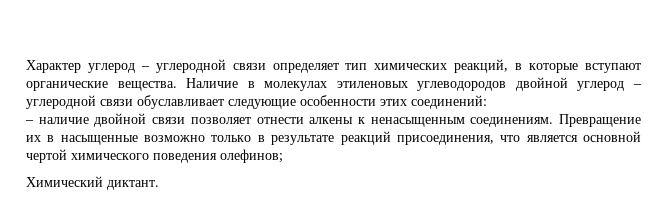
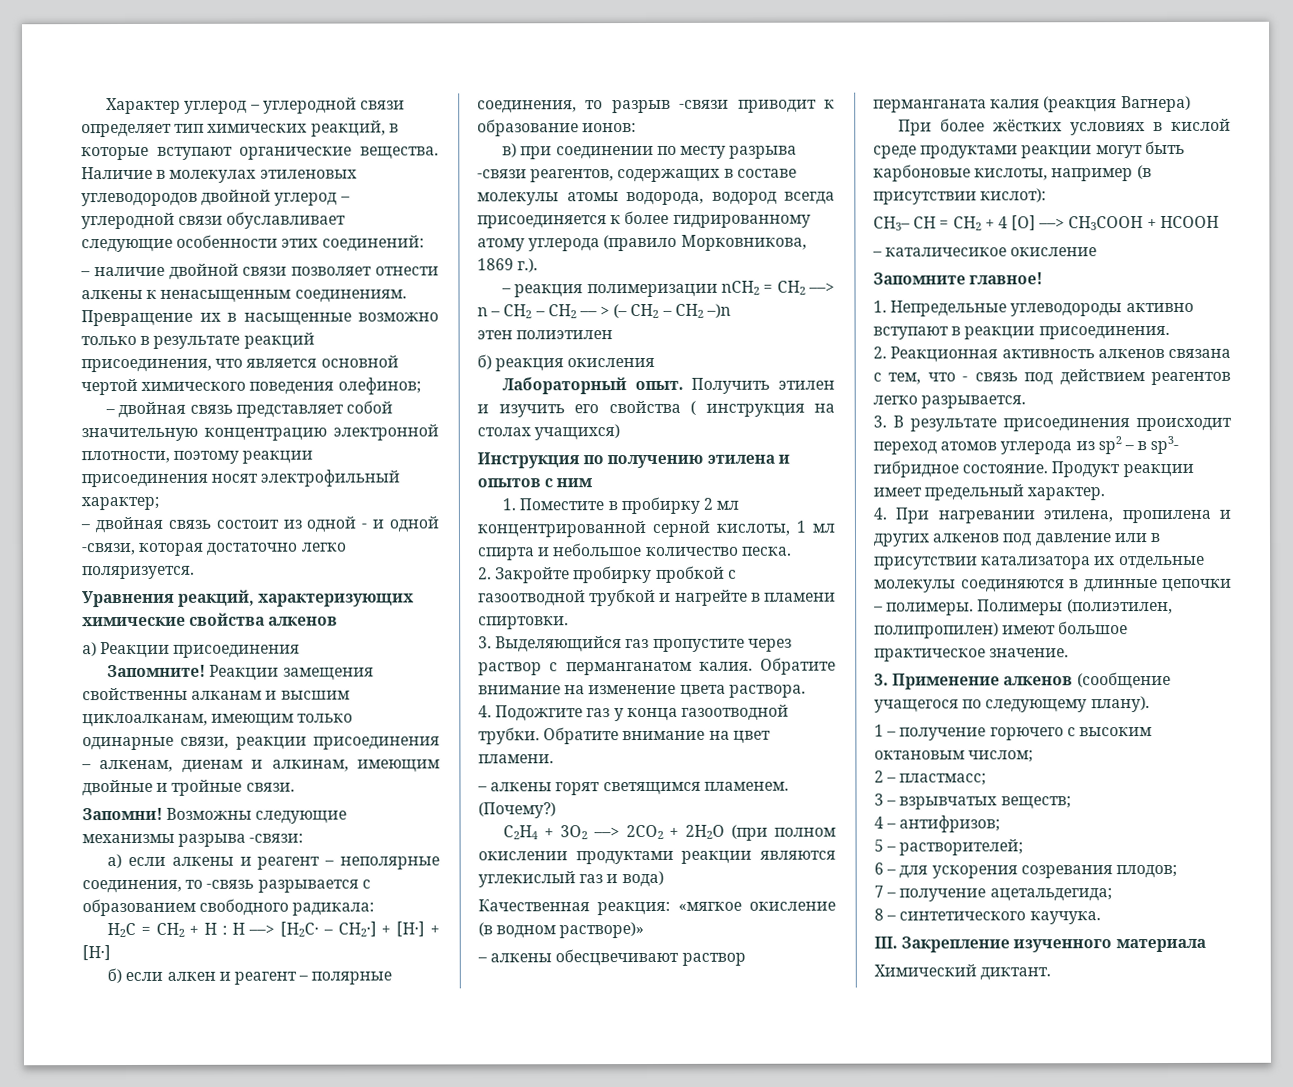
+ – двойная связь представляет собой значительную концентрацию электронной плотности, поэтому реакции присоединения носят электрофильный характер;
+ – двойная связь состоит из одной - и одной -связи, которая достаточно легко поляризуется.
+ Уравнения реакций, характеризующих химические свойства алкенов
+ а) Реакции присоединения
+ Запомните! Реакции замещения свойственны алканам и высшим циклоалканам, имеющим только одинарные связи, реакции присоединения – алкенам, диенам и алкинам, имеющим двойные и тройные связи.
+ Запомни! Возможны следующие механизмы разрыва -связи:
+ а) если алкены и реагент – неполярные соединения, то -связь разрывается с образованием свободного радикала:
+ H2C = CH2 + H : H ––> [H2C· – CH2·] + [H·] + [H·]
+ б) если алкен и реагент – полярные соединения, то разрыв -связи приводит к образование ионов:
+ в) при соединении по месту разрыва -связи реагентов, содержащих в составе молекулы атомы водорода, водород всегда присоединяется к более гидрированному атому углерода (правило Морковникова, 1869 г.).
+ – реакция полимеризации nCH2 = CH2 ––> n – CH2 – CH2 –– > (– CH2 – CH2 –)n
+ этен полиэтилен
+ б) реакция окисления
+ Лабораторный опыт. Получить этилен и изучить его свойства ( инструкция на столах учащихся)
+ Инструкция по получению этилена и опытов с ним
+ 1. Поместите в пробирку 2 мл концентрированной серной кислоты, 1 мл спирта и небольшое количество песка.
+ 2. Закройте пробирку пробкой с газоотводной трубкой и нагрейте в пламени спиртовки.
+ 3. Выделяющийся газ пропустите через раствор с перманганатом калия. Обратите внимание на изменение цвета раствора.
+ 4. Подожгите газ у конца газоотводной трубки. Обратите внимание на цвет пламени.
+ – алкены горят светящимся пламенем. (Почему?)
+ C2H4 + 3O2 ––> 2CO2 + 2H2O (при полном окислении продуктами реакции являются углекислый газ и вода)
+ Качественная реакция: «мягкое окисление (в водном растворе)»
+ – алкены обесцвечивают раствор перманганата калия (реакция Вагнера)
+ При более жёстких условиях в кислой среде продуктами реакции могут быть карбоновые кислоты, например (в присутствии кислот):
+ CH3– CH = CH2 + 4 [O] ––> CH3COOH + HCOOH
+ – каталичесикое окисление
+ Запомните главное!
+ 1. Непредельные углеводороды активно вступают в реакции присоединения.
+ 2. Реакционная активность алкенов связана с тем, что - связь под действием реагентов легко разрывается.
+ 3. В результате присоединения происходит переход атомов углерода из sp2 – в sp3- гибридное состояние. Продукт реакции имеет предельный характер.
+ 4. При нагревании этилена, пропилена и других алкенов под давление или в присутствии катализатора их отдельные молекулы соединяются в длинные цепочки – полимеры. Полимеры (полиэтилен, полипропилен) имеют большое практическое значение.
+ 3. Применение алкенов (сообщение учащегося по следующему плану).
+ 1 – получение горючего с высоким октановым числом;
+ 2 – пластмасс;
+ 3 – взрывчатых веществ;
+ 4 – антифризов;
+ 5 – растворителей;
+ 6 – для ускорения созревания плодов;
+ 7 – получение ацетальдегида;
+ 8 – синтетического каучука.
+ III. Закрепление изученного материала

